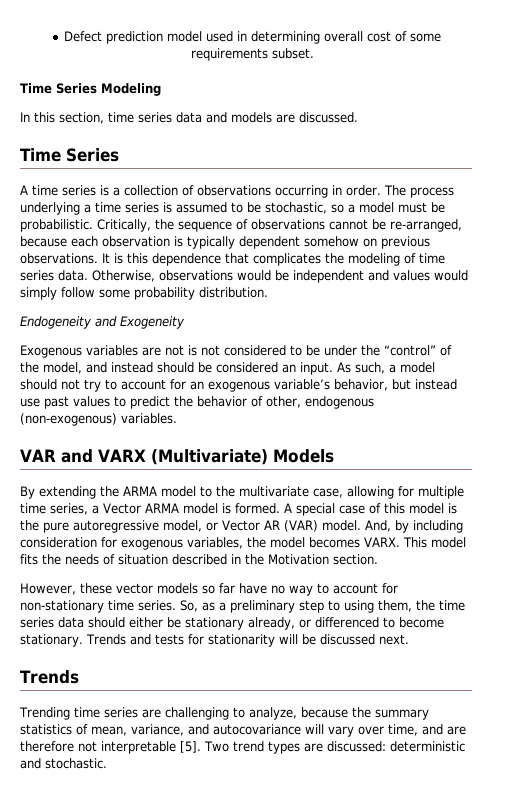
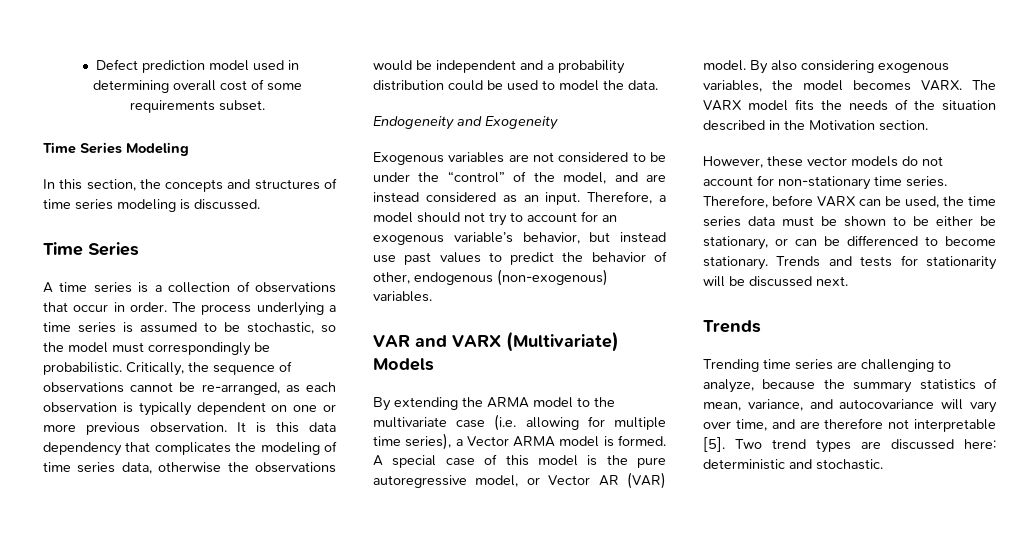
- In this section, time series data and models are discussed.
+ In this section, the concepts and structures of time series modeling is discussed.
- A time series is a collection of observations occurring in order.
+ A time series is a collection of observations that occur in order.
- The process underlying a time series is assumed to be stochastic, so a model must be probabilistic.
+ The process underlying a time series is assumed to be stochastic, so the model must correspondingly be probabilistic.
- Critically, the sequence of observations cannot be re-arranged, because each observation is typically dependent somehow on previous observations.
+ Critically, the sequence of observations cannot be re-arranged, as each observation is typically dependent on one or more previous observation.
- It is this dependence that complicates the modeling of time series data. Otherwise, observations would be independent and values would simply follow some probability distribution.
+ It is this data dependency that complicates the modeling of time series data, otherwise the observations would be independent and a probability distribution could be used to model the data.
- Exogenous variables are not is not considered to be under the “control” of the model, and instead should be considered an input. As such, a model should not try to account for an exogenous variable’s behavior, but instead use past values to predict the behavior of other, endogenous (non-exogenous) variables.
+ Exogenous variables are not considered to be under the “control” of the model, and are instead considered as an input. Therefore, a model should not try to account for an exogenous variable’s behavior, but instead use past values to predict the behavior of other, endogenous (non-exogenous) variables.
- By extending the ARMA model to the multivariate case, allowing for multiple time series, a Vector ARMA model is formed.
+ By extending the ARMA model to the multivariate case (i.e. allowing for multiple time series), a Vector ARMA model is formed.
- And, by including consideration for exogenous variables, the model becomes VARX.
+ By also considering exogenous variables, the model becomes VARX.
- This model fits the needs of situation described in the Motivation section.
+ The VARX model fits the needs of the situation described in the Motivation section.
- However, these vector models so far have no way to account for non-stationary time series.
+ However, these vector models do not account for non-stationary time series.
- So, as a preliminary step to using them, the time series data should either be stationary already, or differenced to become stationary.
+ Therefore, before VARX can be used, the time series data must be shown to be either be stationary, or can be differenced to become stationary.
- Two trend types are discussed: deterministic and stochastic.
+ Two trend types are discussed here: deterministic and stochastic.

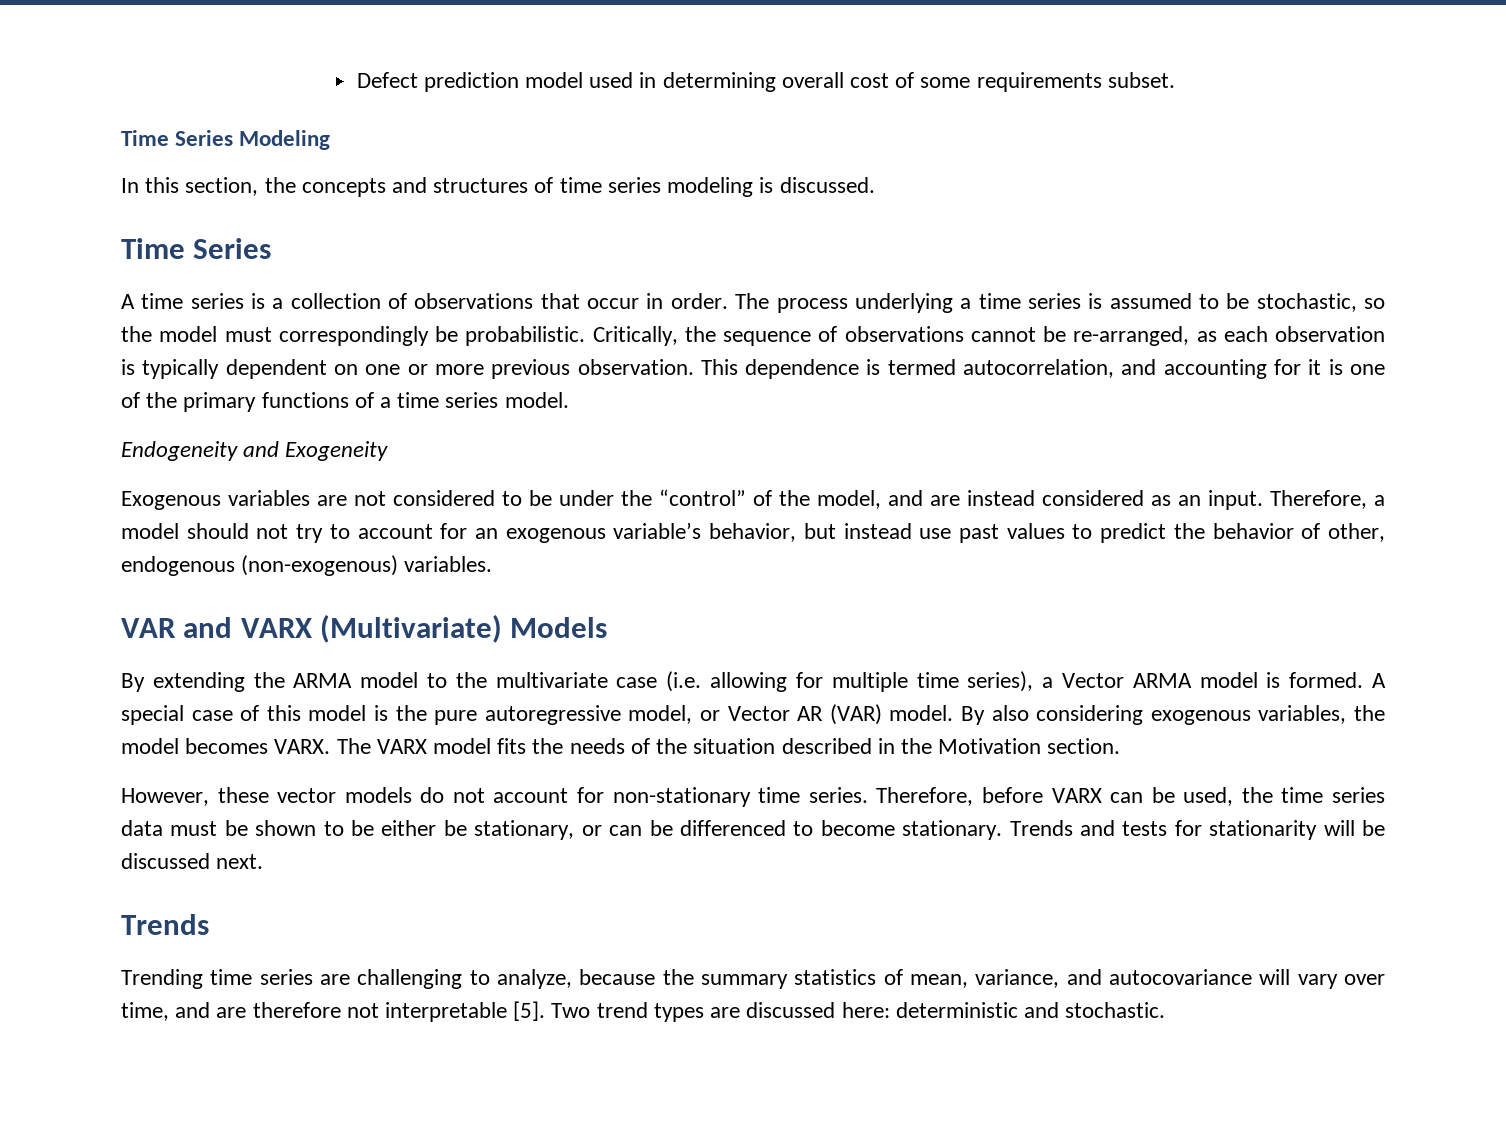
- It is this data dependency that complicates the modeling of time series data, otherwise the observations would be independent and a probability distribution could be used to model the data.
+ This dependence is termed autocorrelation, and accounting for it is one of the primary functions of a time series model.

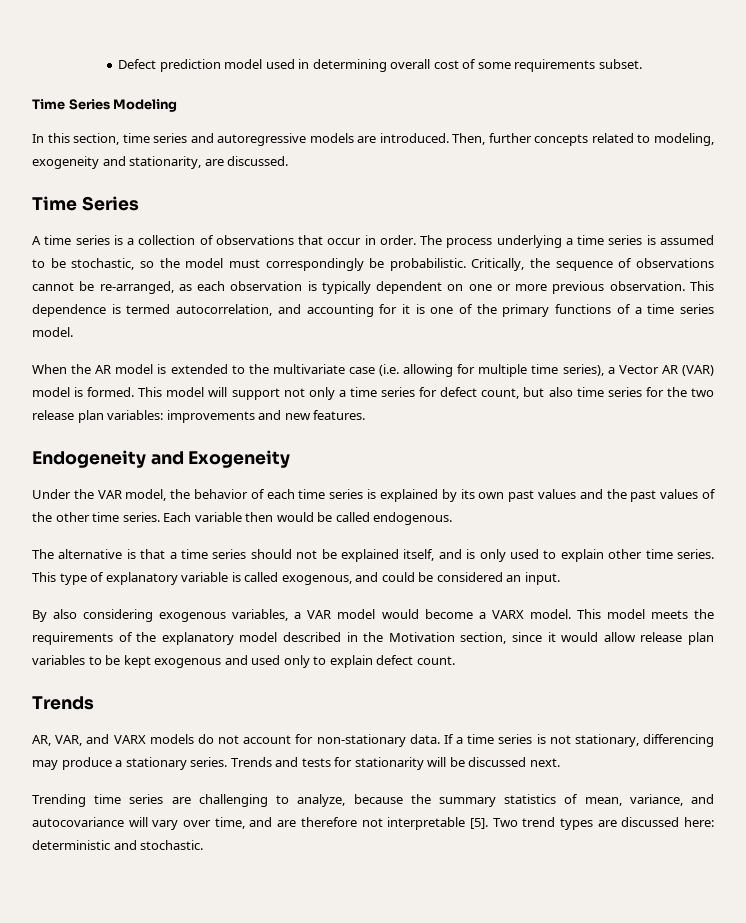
- In this section, the concepts and structures of time series modeling is discussed.
+ In this section, time series and autoregressive models are introduced. Then, further concepts related to modeling, exogeneity and stationarity, are discussed.
- Endogeneity and Exogeneity
- Exogenous variables are not considered to be under the “control” of the model, and are instead considered as an input. Therefore, a model should not try to account for an exogenous variable’s behavior, but instead use past values to predict the behavior of other, endogenous (non-exogenous) variables.
- VAR and VARX (Multivariate) Models
- By extending the ARMA model to the multivariate case (i.e. allowing for multiple time series), a Vector ARMA model is formed.
+ When the AR model is extended to the multivariate case (i.e. allowing for multiple time series), a Vector AR (VAR) model is formed.
- A special case of this model is the pure autoregressive model, or Vector AR (VAR) model. By also considering exogenous variables, the model becomes VARX. The VARX model fits the needs of the situation described in the Motivation section.
- However, these vector models do not account for non-stationary time series. Therefore, before VARX can be used, the time series data must be shown to be either be stationary, or can be differenced to become stationary.
+ This model will support not only a time series for defect count, but also time series for the two release plan variables: improvements and new features.
+ Endogeneity and Exogeneity
+ Under the VAR model, the behavior of each time series is explained by its own past values and the past values of the other time series. Each variable then would be called endogenous.
+ The alternative is that a time series should not be explained itself, and is only used to explain other time series. This type of explanatory variable is called exogenous, and could be considered an input.
+ By also considering exogenous variables, a VAR model would become a VARX model. This model meets the requirements of the explanatory model described in the Motivation section, since it would allow release plan variables to be kept exogenous and used only to explain defect count.
+ Trends
+ AR, VAR, and VARX models do not account for non-stationary data. If a time series is not stationary, differencing may produce a stationary series.
  Trends and tests for stationarity will be discussed next.
- Trends

